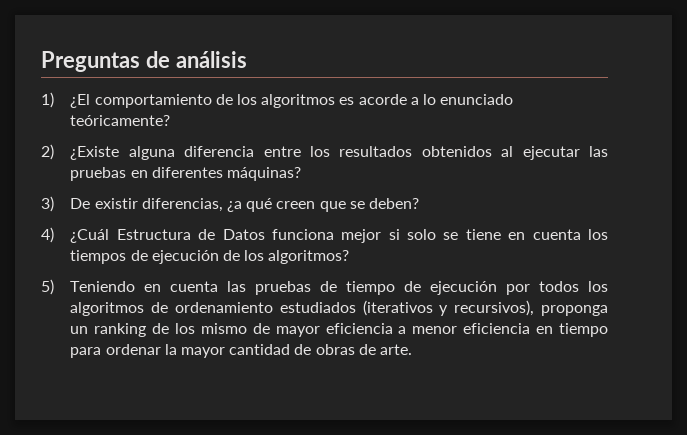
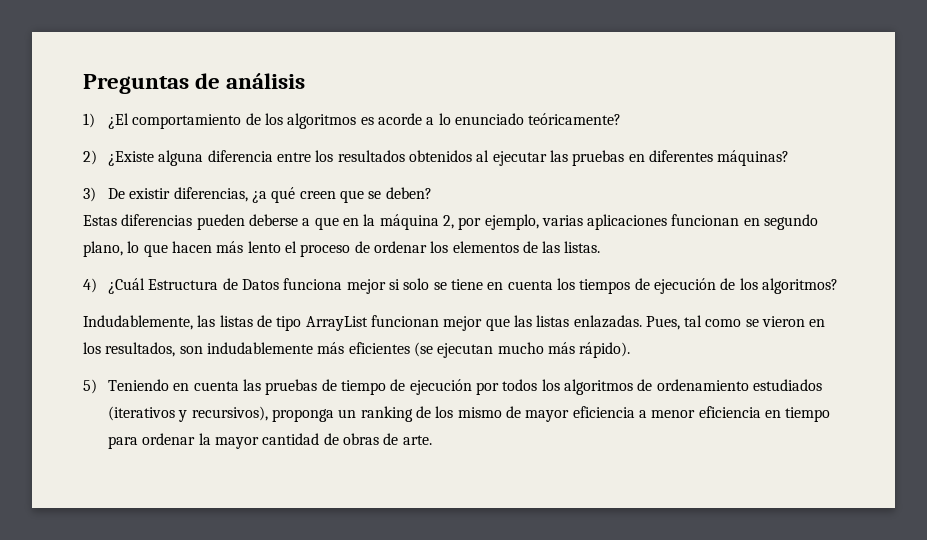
+ Estas diferencias pueden deberse a que en la máquina 2, por ejemplo, varias aplicaciones funcionan en segundo plano, lo que hacen más lento el proceso de ordenar los elementos de las listas.
+ Indudablemente, las listas de tipo ArrayList funcionan mejor que las listas enlazadas. Pues, tal como se vieron en los resultados, son indudablemente más eficientes (se ejecutan mucho más rápido).

